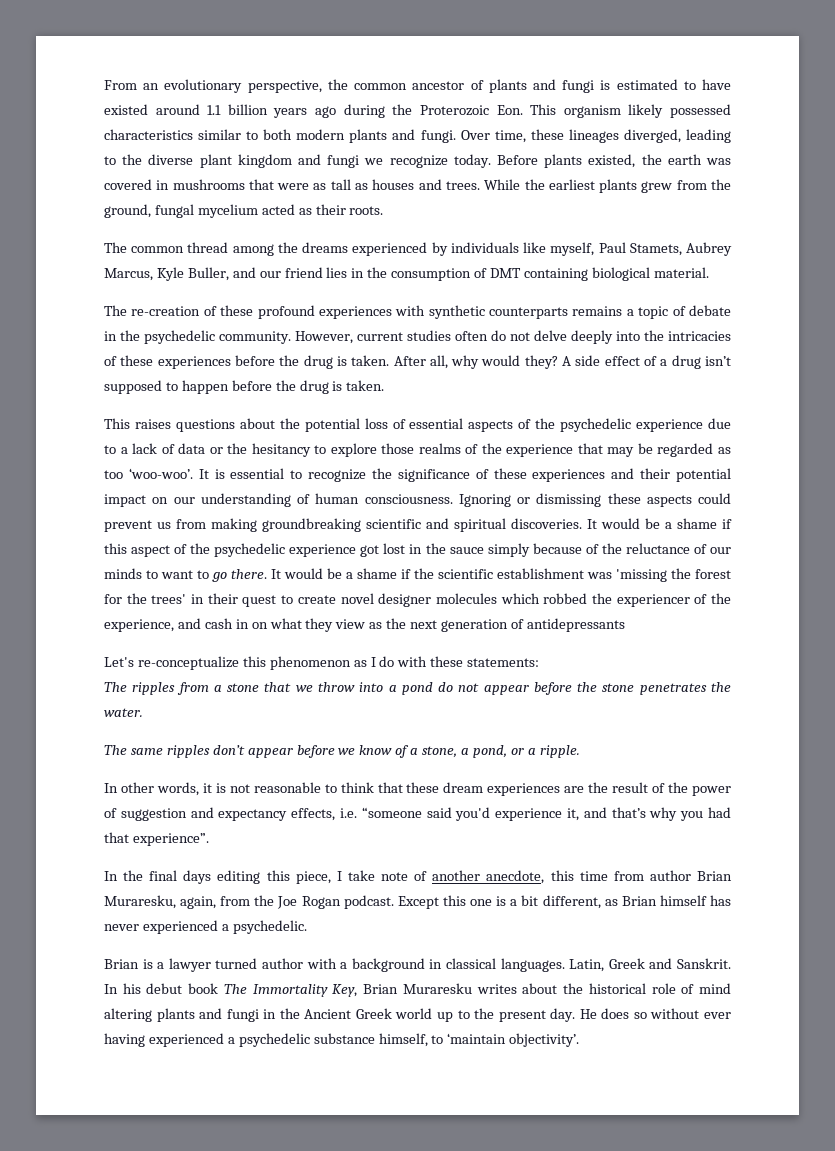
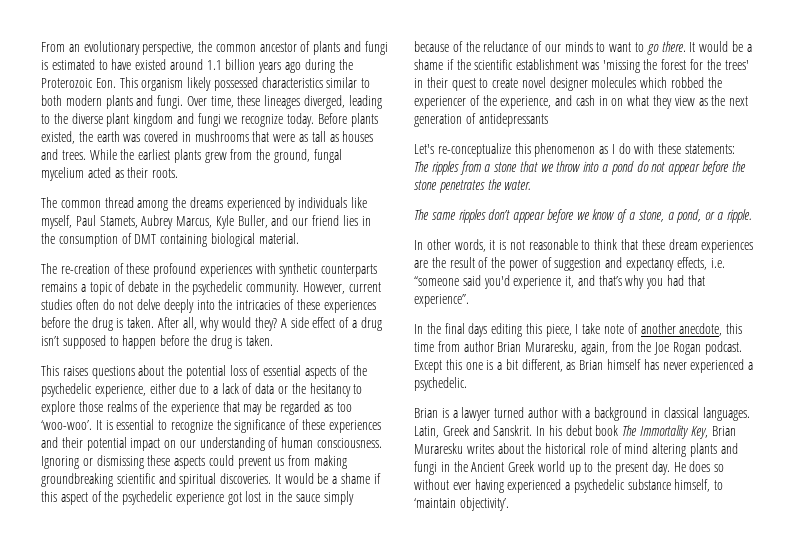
- This raises questions about the potential loss of essential aspects of the psychedelic experience due to a lack of data or the hesitancy to explore those realms of the experience that may be regarded as too ‘woo-woo’.
+ This raises questions about the potential loss of essential aspects of the psychedelic experience, either due to a lack of data or the hesitancy to explore those realms of the experience that may be regarded as too ‘woo-woo’.

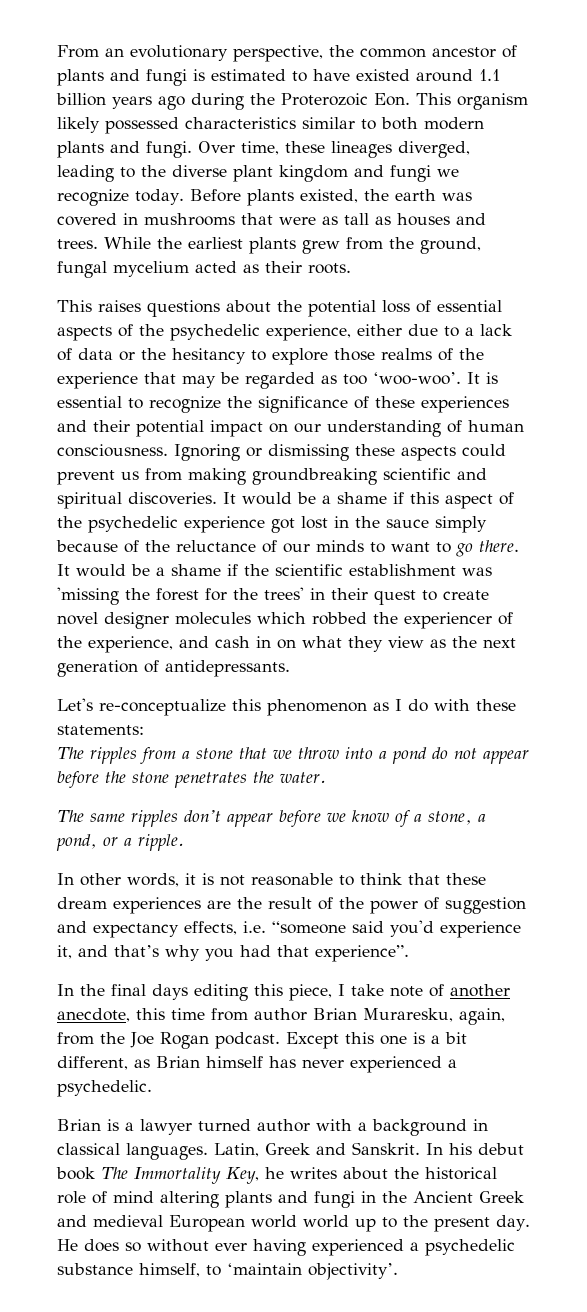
- The common thread among the dreams experienced by individuals like myself, Paul Stamets, Aubrey Marcus, Kyle Buller, and our friend lies in the consumption of DMT containing biological material.
- The re-creation of these profound experiences with synthetic counterparts remains a topic of debate in the psychedelic community. However, current studies often do not delve deeply into the intricacies of these experiences before the drug is taken. After all, why would they? A side effect of a drug isn’t supposed to happen before the drug is taken.
- It would be a shame if the scientific establishment was 'missing the forest for the trees' in their quest to create novel designer molecules which robbed the experiencer of the experience, and cash in on what they view as the next generation of antidepressants
+ It would be a shame if the scientific establishment was 'missing the forest for the trees' in their quest to create novel designer molecules which robbed the experiencer of the experience, and cash in on what they view as the next generation of antidepressants.
- In his debut book The Immortality Key, Brian Muraresku writes about the historical role of mind altering plants and fungi in the Ancient Greek world up to the present day.
+ In his debut book The Immortality Key, he writes about the historical role of mind altering plants and fungi in the Ancient Greek and medieval European world world up to the present day.

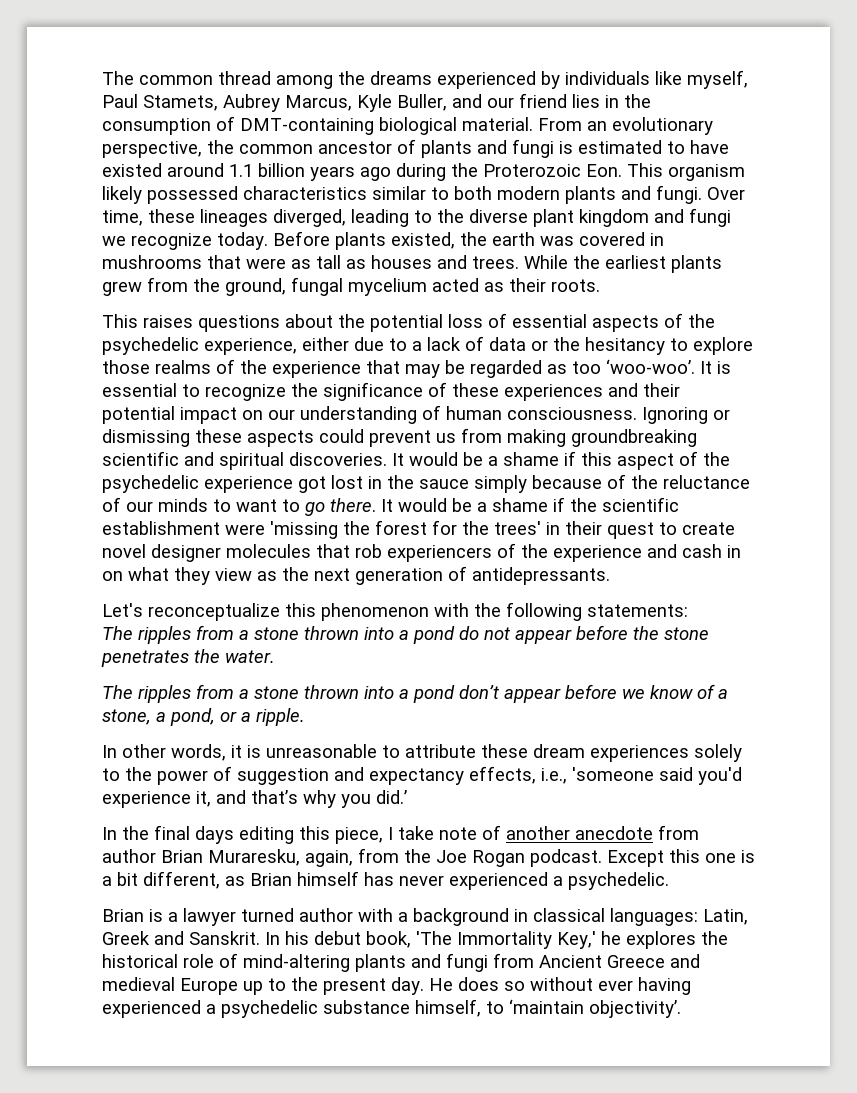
+ The common thread among the dreams experienced by individuals like myself, Paul Stamets, Aubrey Marcus, Kyle Buller, and our friend lies in the consumption of DMT-containing biological material.
- It would be a shame if the scientific establishment was 'missing the forest for the trees' in their quest to create novel designer molecules which robbed the experiencer of the experience, and cash in on what they view as the next generation of antidepressants.
+ It would be a shame if the scientific establishment were 'missing the forest for the trees' in their quest to create novel designer molecules that rob experiencers of the experience and cash in on what they view as the next generation of antidepressants.
- Let's re-conceptualize this phenomenon as I do with these statements:
+ Let's reconceptualize this phenomenon with the following statements:
- The ripples from a stone that we throw into a pond do not appear before the stone penetrates the water.
+ The ripples from a stone thrown into a pond do not appear before the stone penetrates the water.
- The same ripples don’t appear before we know of a stone, a pond, or a ripple.
+ The ripples from a stone thrown into a pond don’t appear before we know of a stone, a pond, or a ripple.
- In other words, it is not reasonable to think that these dream experiences are the result of the power of suggestion and expectancy effects, i.e. “someone said you'd experience it, and that’s why you had that experience”.
+ In other words, it is unreasonable to attribute these dream experiences solely to the power of suggestion and expectancy effects, i.e., 'someone said you'd experience it, and that’s why you did.’
- In the final days editing this piece, I take note of another anecdote, this time from author Brian Muraresku, again, from the Joe Rogan podcast.
+ In the final days editing this piece, I take note of another anecdote from author Brian Muraresku, again, from the Joe Rogan podcast.
- Brian is a lawyer turned author with a background in classical languages. Latin, Greek and Sanskrit.
+ Brian is a lawyer turned author with a background in classical languages: Latin, Greek and Sanskrit.
- In his debut book The Immortality Key, he writes about the historical role of mind altering plants and fungi in the Ancient Greek and medieval European world world up to the present day.
+ In his debut book, 'The Immortality Key,' he explores the historical role of mind-altering plants and fungi from Ancient Greece and medieval Europe up to the present day.

